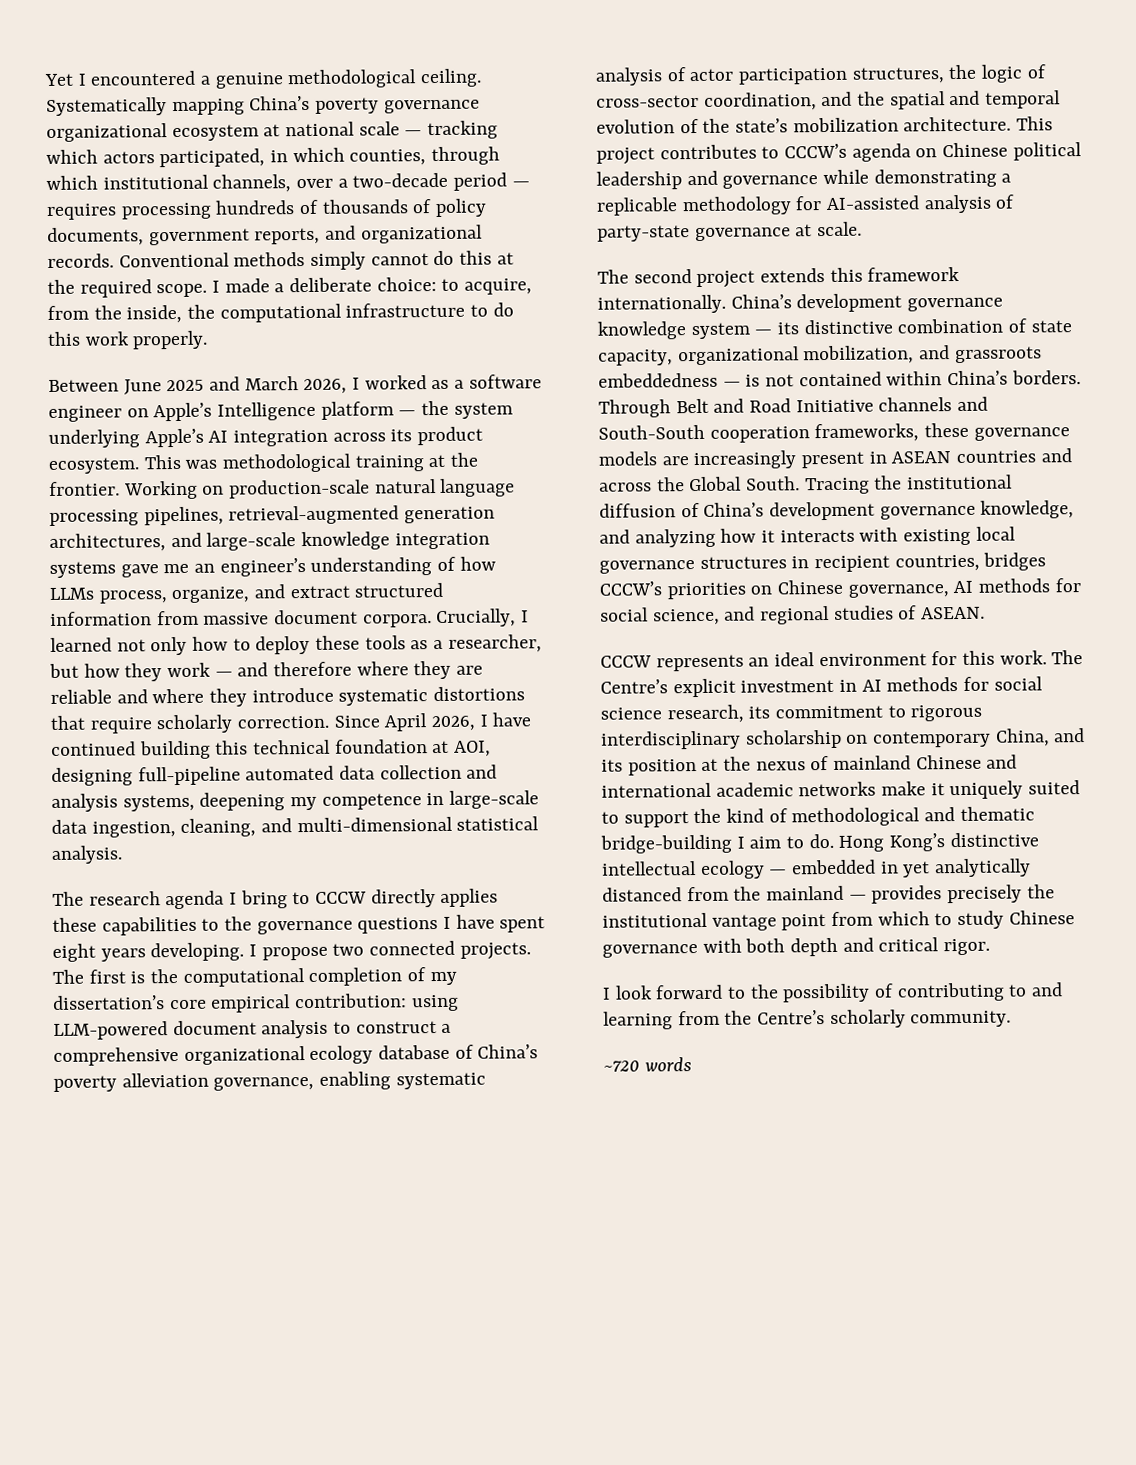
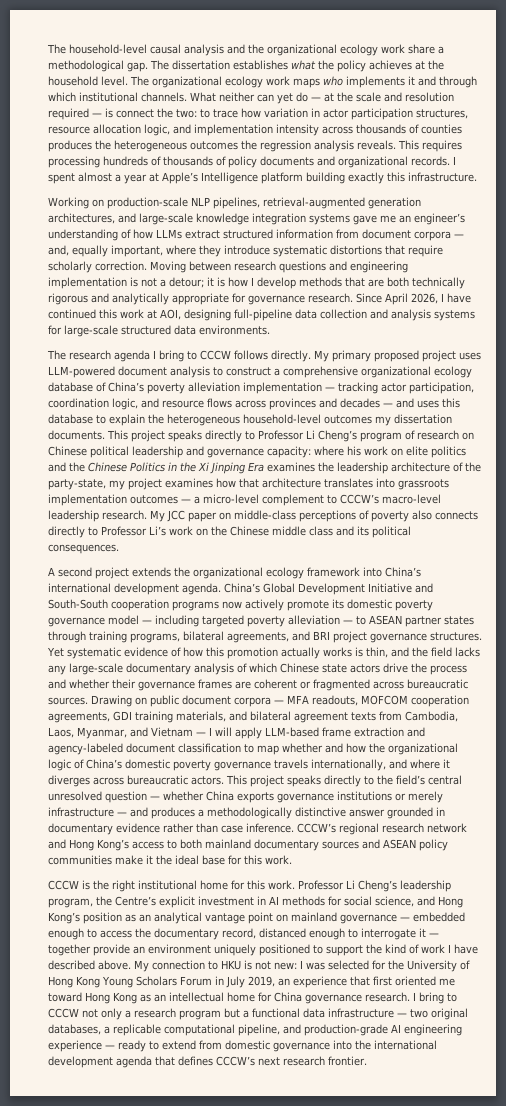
- Yet I encountered a genuine methodological ceiling. Systematically mapping China’s poverty governance organizational ecosystem at national scale — tracking which actors participated, in which counties, through which institutional channels, over a two-decade period — requires processing hundreds of thousands of policy documents, government reports, and organizational records. Conventional methods simply cannot do this at the required scope. I made a deliberate choice: to acquire, from the inside, the computational infrastructure to do this work properly.
- Between June 2025 and March 2026, I worked as a software engineer on Apple’s Intelligence platform — the system underlying Apple’s AI integration across its product ecosystem. This was methodological training at the frontier. Working on production-scale natural language processing pipelines, retrieval-augmented generation architectures, and large-scale knowledge integration systems gave me an engineer’s understanding of how LLMs process, organize, and extract structured information from massive document corpora. Crucially, I learned not only how to deploy these tools as a researcher, but how they work — and therefore where they are reliable and where they introduce systematic distortions that require scholarly correction.
+ The household-level causal analysis and the organizational ecology work share a methodological gap. The dissertation establishes what the policy achieves at the household level. The organizational ecology work maps who implements it and through which institutional channels. What neither can yet do — at the scale and resolution required — is connect the two: to trace how variation in actor participation structures, resource allocation logic, and implementation intensity across thousands of counties produces the heterogeneous outcomes the regression analysis reveals. This requires processing hundreds of thousands of policy documents and organizational records. I spent almost a year at Apple’s Intelligence platform building exactly this infrastructure.
+ Working on production-scale NLP pipelines, retrieval-augmented generation architectures, and large-scale knowledge integration systems gave me an engineer’s understanding of how LLMs extract structured information from document corpora — and, equally important, where they introduce systematic distortions that require scholarly correction.
+ Moving between research questions and engineering implementation is not a detour; it is how I develop methods that are both technically rigorous and analytically appropriate for governance research.
- Since April 2026, I have continued building this technical foundation at AOI, designing full-pipeline automated data collection and analysis systems, deepening my competence in large-scale data ingestion, cleaning, and multi-dimensional statistical analysis.
+ Since April 2026, I have continued this work at AOI, designing full-pipeline data collection and analysis systems for large-scale structured data environments.
- The research agenda I bring to CCCW directly applies these capabilities to the governance questions I have spent eight years developing. I propose two connected projects. The first is the computational completion of my dissertation’s core empirical contribution: using LLM-powered document analysis to construct a comprehensive organizational ecology database of China’s poverty alleviation governance, enabling systematic analysis of actor participation structures, the logic of cross-sector coordination, and the spatial and temporal evolution of the state’s mobilization architecture. This project contributes to CCCW’s agenda on Chinese political leadership and governance while demonstrating a replicable methodology for AI-assisted analysis of party-state governance at scale.
- The second project extends this framework internationally. China’s development governance knowledge system — its distinctive combination of state capacity, organizational mobilization, and grassroots embeddedness — is not contained within China’s borders. Through Belt and Road Initiative channels and South-South cooperation frameworks, these governance models are increasingly present in ASEAN countries and across the Global South. Tracing the institutional diffusion of China’s development governance knowledge, and analyzing how it interacts with existing local governance structures in recipient countries, bridges CCCW’s priorities on Chinese governance, AI methods for social science, and regional studies of ASEAN.
- CCCW represents an ideal environment for this work. The Centre’s explicit investment in AI methods for social science research, its commitment to rigorous interdisciplinary scholarship on contemporary China, and its position at the nexus of mainland Chinese and international academic networks make it uniquely suited to support the kind of methodological and thematic bridge-building I aim to do. Hong Kong’s distinctive intellectual ecology — embedded in yet analytically distanced from the mainland — provides precisely the institutional vantage point from which to study Chinese governance with both depth and critical rigor.
- I look forward to the possibility of contributing to and learning from the Centre’s scholarly community.
- ~720 words
+ The research agenda I bring to CCCW follows directly. My primary proposed project uses LLM-powered document analysis to construct a comprehensive organizational ecology database of China’s poverty alleviation implementation — tracking actor participation, coordination logic, and resource flows across provinces and decades — and uses this database to explain the heterogeneous household-level outcomes my dissertation documents. This project speaks directly to Professor Li Cheng’s program of research on Chinese political leadership and governance capacity: where his work on elite politics and the Chinese Politics in the Xi Jinping Era examines the leadership architecture of the party-state, my project examines how that architecture translates into grassroots implementation outcomes — a micro-level complement to CCCW’s macro-level leadership research. My JCC paper on middle-class perceptions of poverty also connects directly to Professor Li’s work on the Chinese middle class and its political consequences.
+ A second project extends the organizational ecology framework into China’s international development agenda. China’s Global Development Initiative and South-South cooperation programs now actively promote its domestic poverty governance model — including targeted poverty alleviation — to ASEAN partner states through training programs, bilateral agreements, and BRI project governance structures. Yet systematic evidence of how this promotion actually works is thin, and the field lacks any large-scale documentary analysis of which Chinese state actors drive the process and whether their governance frames are coherent or fragmented across bureaucratic sources. Drawing on public document corpora — MFA readouts, MOFCOM cooperation agreements, GDI training materials, and bilateral agreement texts from Cambodia, Laos, Myanmar, and Vietnam — I will apply LLM-based frame extraction and agency-labeled document classification to map whether and how the organizational logic of China’s domestic poverty governance travels internationally, and where it diverges across bureaucratic actors. This project speaks directly to the field’s central unresolved question — whether China exports governance institutions or merely infrastructure — and produces a methodologically distinctive answer grounded in documentary evidence rather than case inference. CCCW’s regional research network and Hong Kong’s access to both mainland documentary sources and ASEAN policy communities make it the ideal base for this work.
+ CCCW is the right institutional home for this work. Professor Li Cheng’s leadership program, the Centre’s explicit investment in AI methods for social science, and Hong Kong’s position as an analytical vantage point on mainland governance — embedded enough to access the documentary record, distanced enough to interrogate it — together provide an environment uniquely positioned to support the kind of work I have described above. My connection to HKU is not new: I was selected for the University of Hong Kong Young Scholars Forum in July 2019, an experience that first oriented me toward Hong Kong as an intellectual home for China governance research. I bring to CCCW not only a research program but a functional data infrastructure — two original databases, a replicable computational pipeline, and production-grade AI engineering experience — ready to extend from domestic governance into the international development agenda that defines CCCW’s next research frontier.

